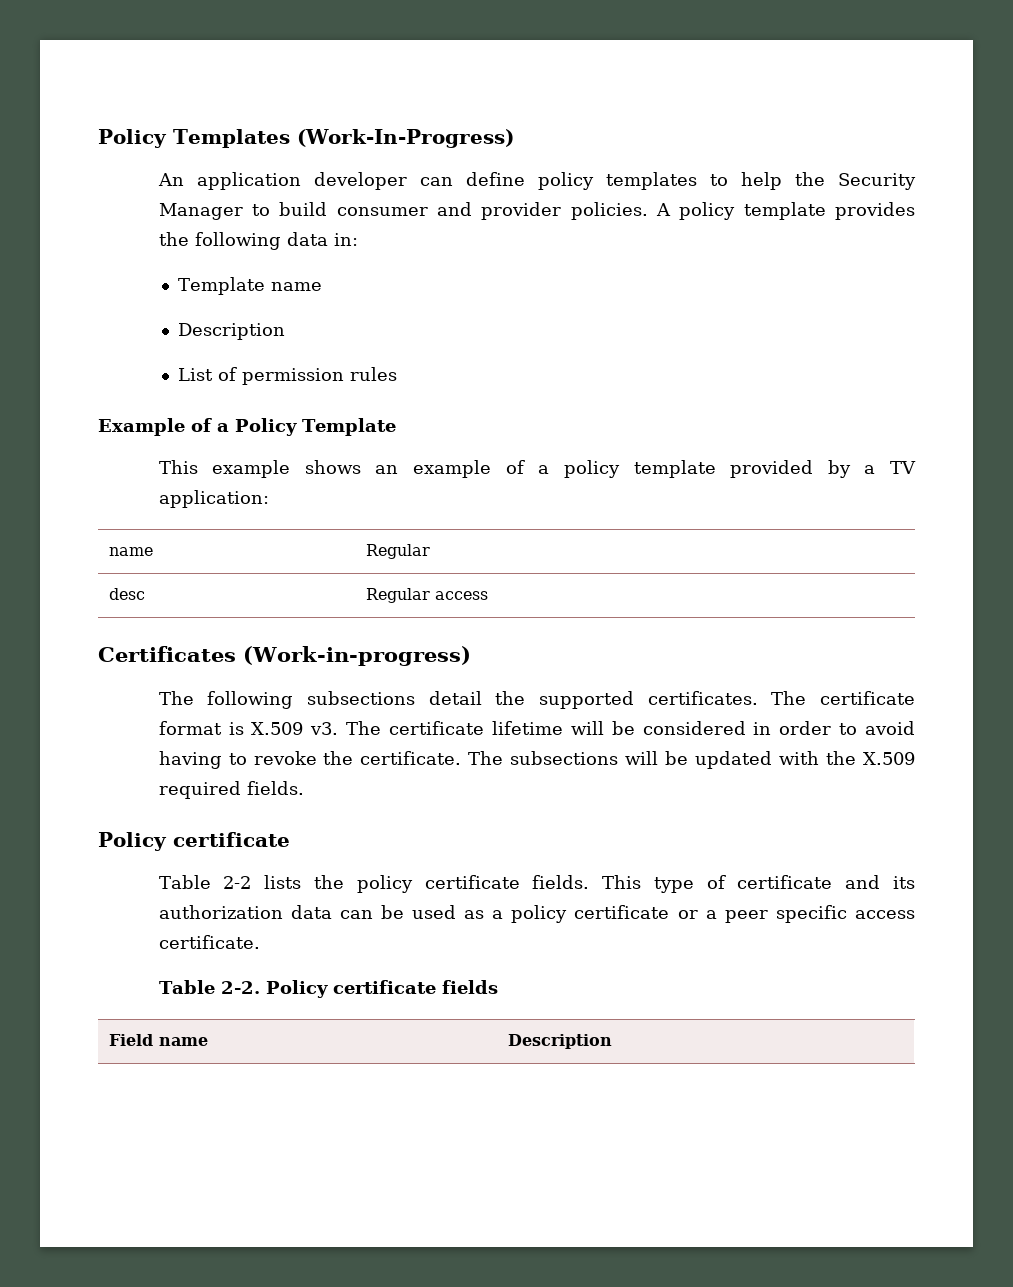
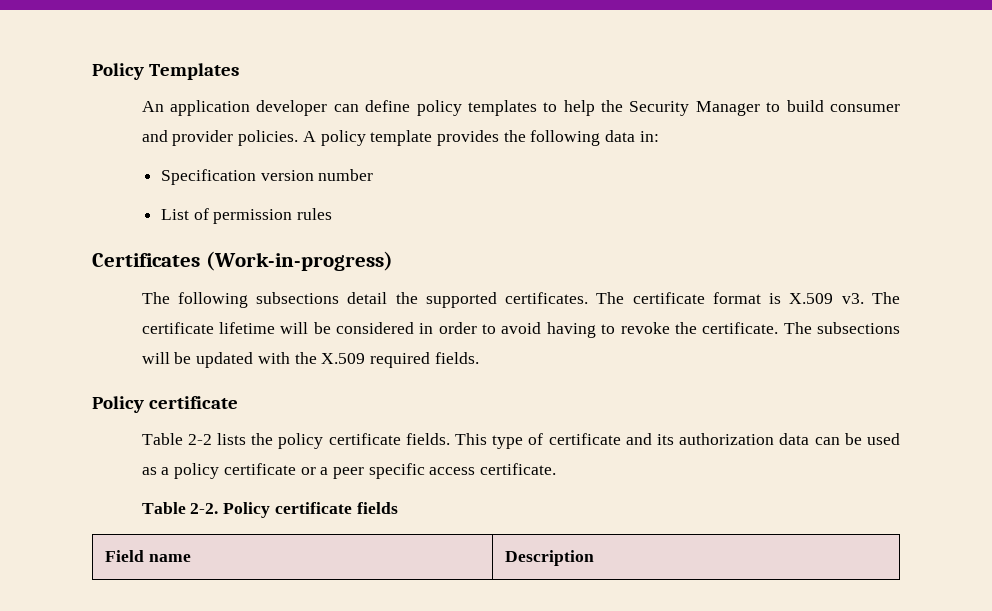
- Policy Templates (Work-In-Progress)
+ Policy Templates
- Template name
- Description
+ Specification version number
- Example of a Policy Template
- This example shows an example of a policy template provided by a TV application:
- name | Regular
- desc | Regular access

